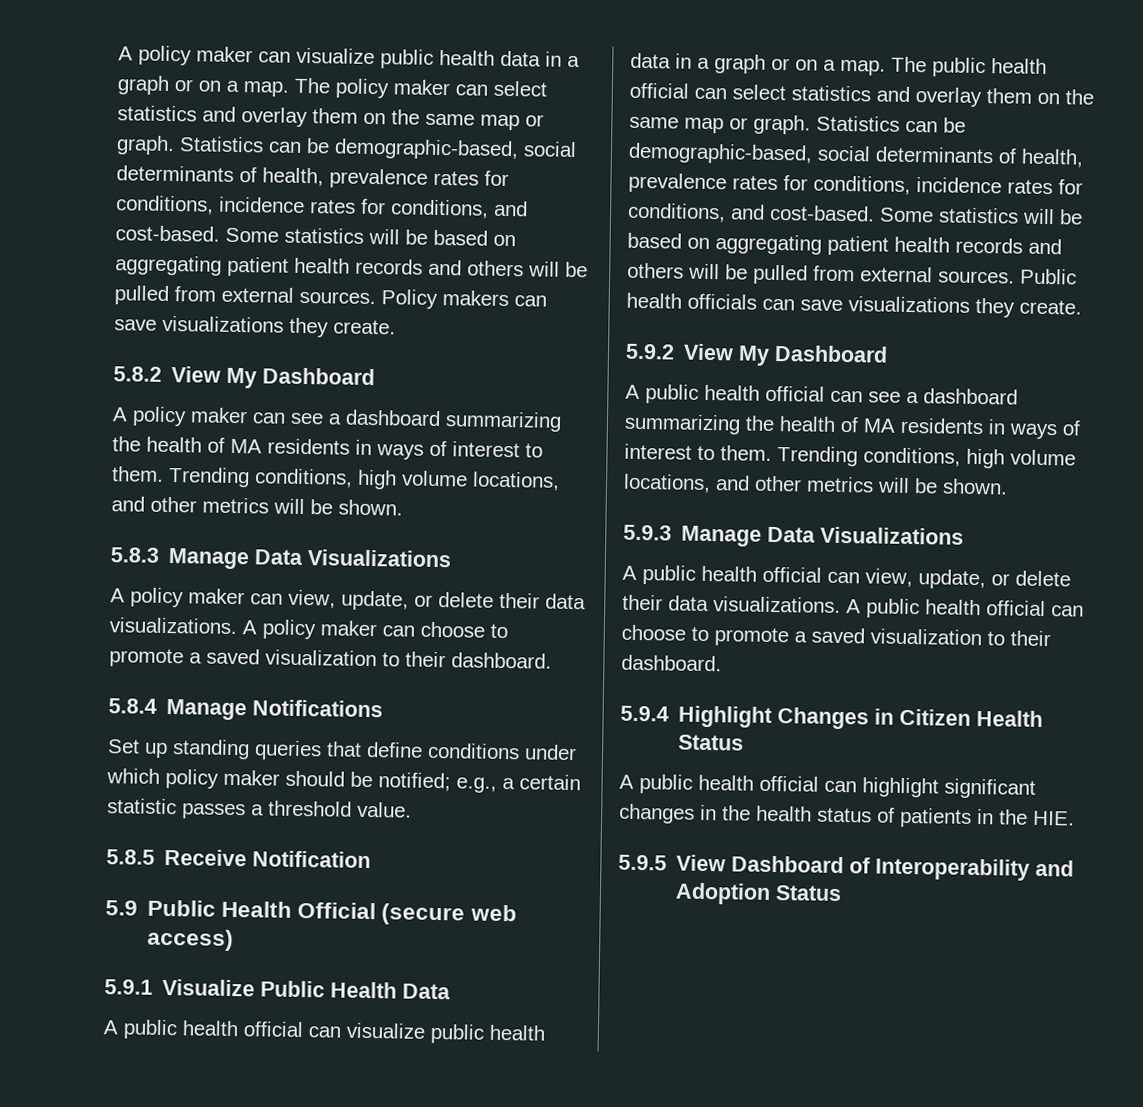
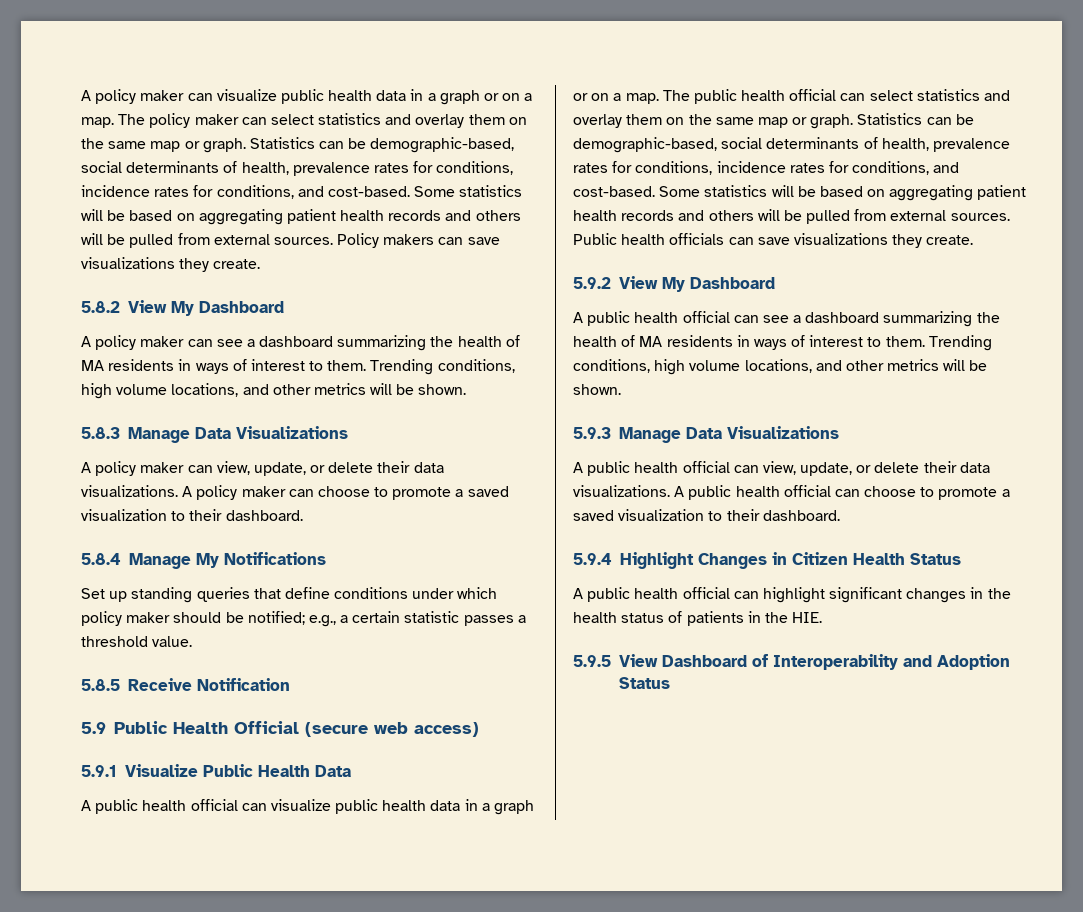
- 5.8.4 Manage Notifications
+ 5.8.4 Manage My Notifications

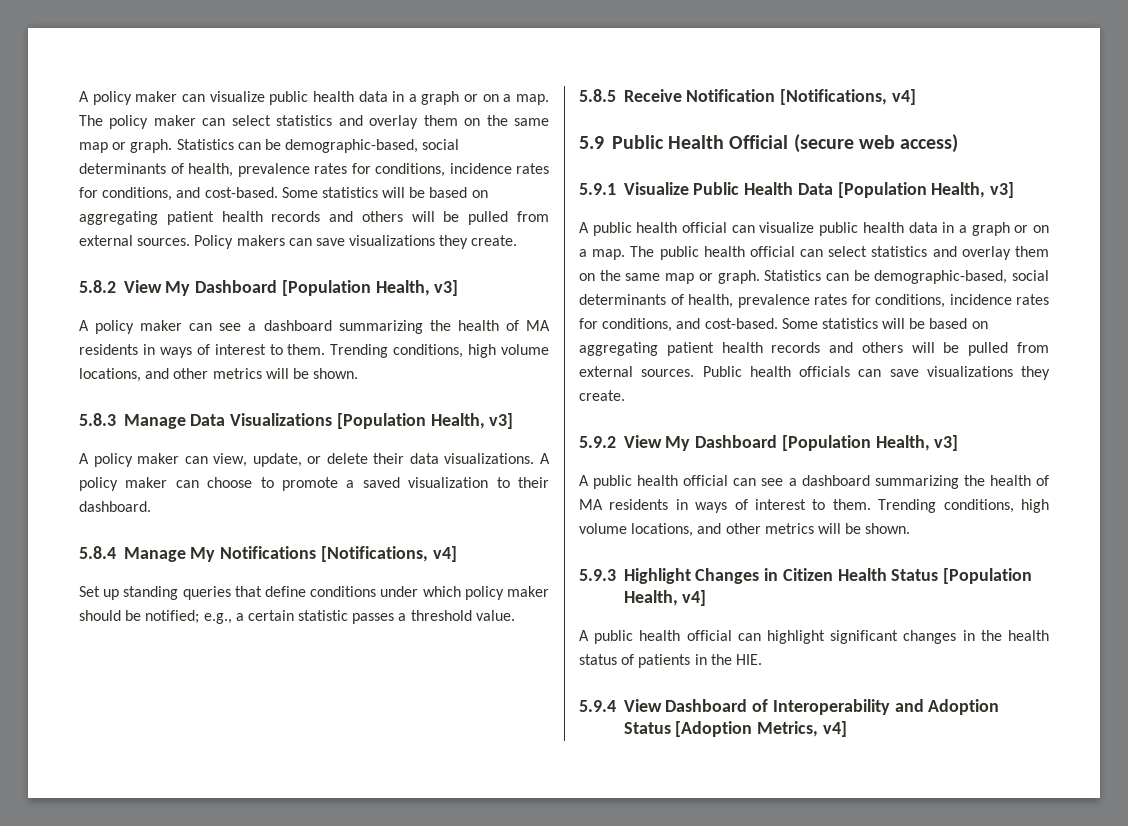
- 5.8.2 View My Dashboard
+ 5.8.2 View My Dashboard [Population Health, v3]
- 5.8.3 Manage Data Visualizations
+ 5.8.3 Manage Data Visualizations [Population Health, v3]
- 5.8.4 Manage My Notifications
+ 5.8.4 Manage My Notifications [Notifications, v4]
- 5.8.5 Receive Notification
+ 5.8.5 Receive Notification [Notifications, v4]
- 5.9.1 Visualize Public Health Data
+ 5.9.1 Visualize Public Health Data [Population Health, v3]
- 5.9.2 View My Dashboard
+ 5.9.2 View My Dashboard [Population Health, v3]
- 5.9.3 Manage Data Visualizations
- A public health official can view, update, or delete their data visualizations. A public health official can choose to promote a saved visualization to their dashboard.
- 5.9.4 Highlight Changes in Citizen Health Status
+ 5.9.3 Highlight Changes in Citizen Health Status [Population Health, v4]
- 5.9.5 View Dashboard of Interoperability and Adoption Status
+ 5.9.4 View Dashboard of Interoperability and Adoption Status [Adoption Metrics, v4]

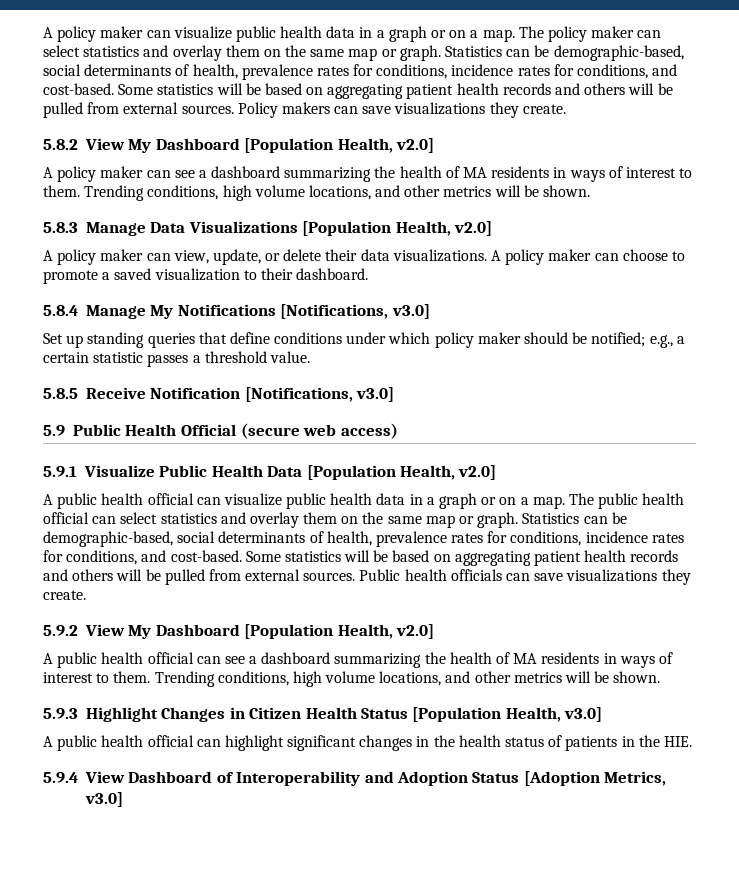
- 5.8.2 View My Dashboard [Population Health, v3]
+ 5.8.2 View My Dashboard [Population Health, v2.0]
- 5.8.3 Manage Data Visualizations [Population Health, v3]
+ 5.8.3 Manage Data Visualizations [Population Health, v2.0]
- 5.8.4 Manage My Notifications [Notifications, v4]
+ 5.8.4 Manage My Notifications [Notifications, v3.0]
- 5.8.5 Receive Notification [Notifications, v4]
+ 5.8.5 Receive Notification [Notifications, v3.0]
- 5.9.1 Visualize Public Health Data [Population Health, v3]
+ 5.9.1 Visualize Public Health Data [Population Health, v2.0]
- 5.9.2 View My Dashboard [Population Health, v3]
+ 5.9.2 View My Dashboard [Population Health, v2.0]
- 5.9.3 Highlight Changes in Citizen Health Status [Population Health, v4]
+ 5.9.3 Highlight Changes in Citizen Health Status [Population Health, v3.0]
- 5.9.4 View Dashboard of Interoperability and Adoption Status [Adoption Metrics, v4]
+ 5.9.4 View Dashboard of Interoperability and Adoption Status [Adoption Metrics, v3.0]

